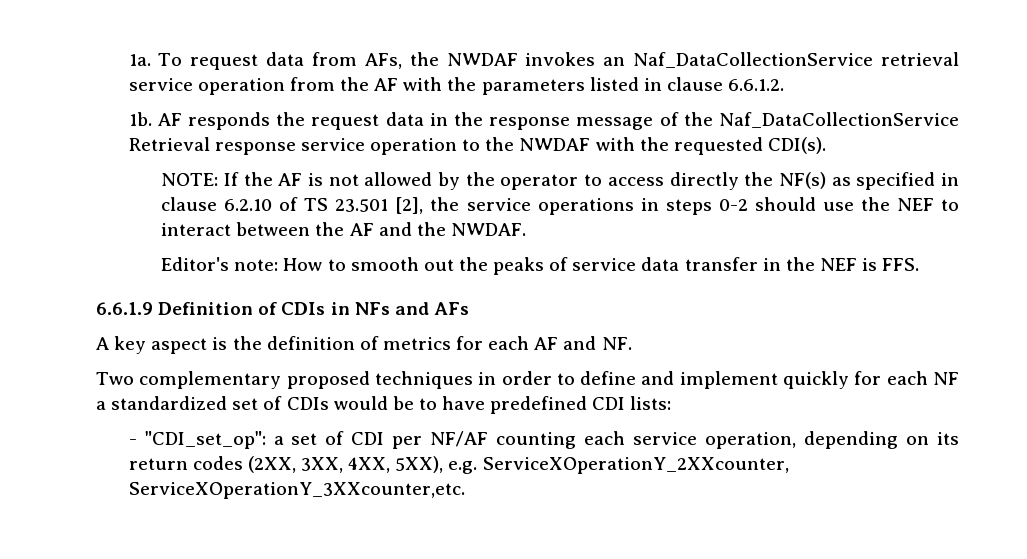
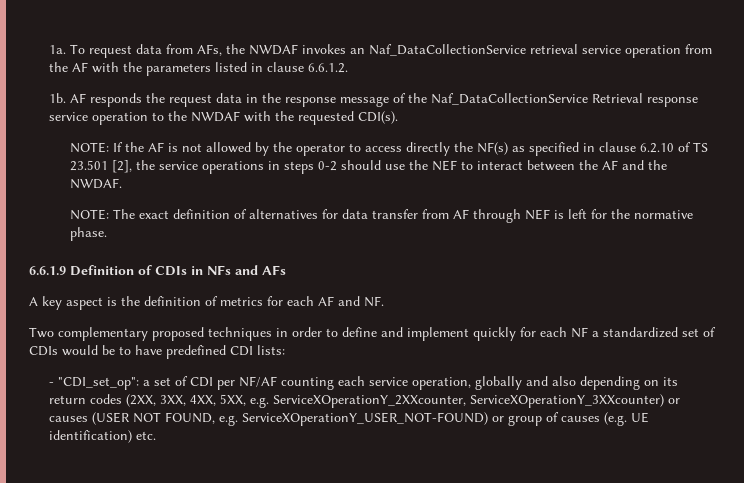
- Editor's note: How to smooth out the peaks of service data transfer in the NEF is FFS.
+ NOTE: The exact definition of alternatives for data transfer from AF through NEF is left for the normative phase.
- - "CDI_set_op": a set of CDI per NF/AF counting each service operation, depending on its return codes (2XX, 3XX, 4XX, 5XX), e.g. ServiceXOperationY_2XXcounter, ServiceXOperationY_3XXcounter,etc.
+ - "CDI_set_op": a set of CDI per NF/AF counting each service operation, globally and also depending on its return codes (2XX, 3XX, 4XX, 5XX, e.g. ServiceXOperationY_2XXcounter, ServiceXOperationY_3XXcounter) or causes (USER NOT FOUND, e.g. ServiceXOperationY_USER_NOT-FOUND) or group of causes (e.g. UE identification) etc.

